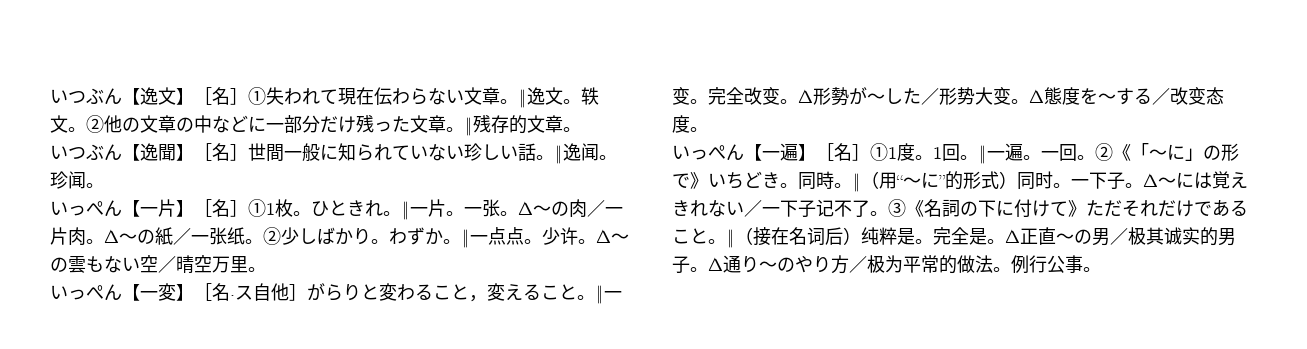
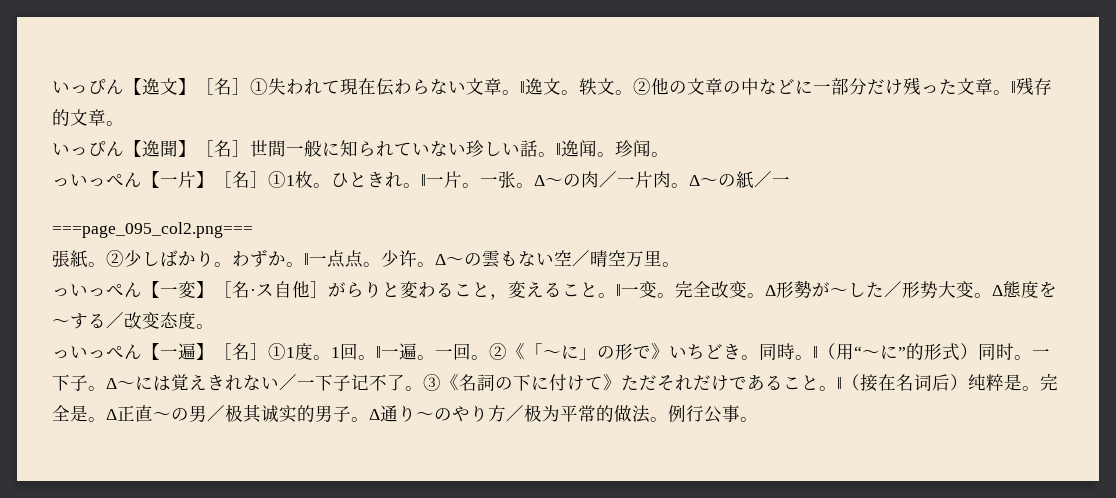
- いつぶん【逸文】［名］①失われて現在伝わらない文章。
+ いっぴん【逸文】［名］①失われて現在伝わらない文章。
- いつぶん【逸聞】［名］世間一般に知られていない珍しい話。
+ いっぴん【逸聞】［名］世間一般に知られていない珍しい話。
- いっぺん【一片】［名］①1枚。
+ っいっぺん【一片】［名］①1枚。
- Δ～の紙／一张纸。
+ Δ～の紙／一
+ ===page_095_col2.png===
+ 張紙。
- いっぺん【一変】［名·ス自他］がらりと変わること，変えること。
+ っいっぺん【一変】［名·ス自他］がらりと変わること，変えること。
- いっぺん【一遍】［名］①1度。
+ っいっぺん【一遍】［名］①1度。

